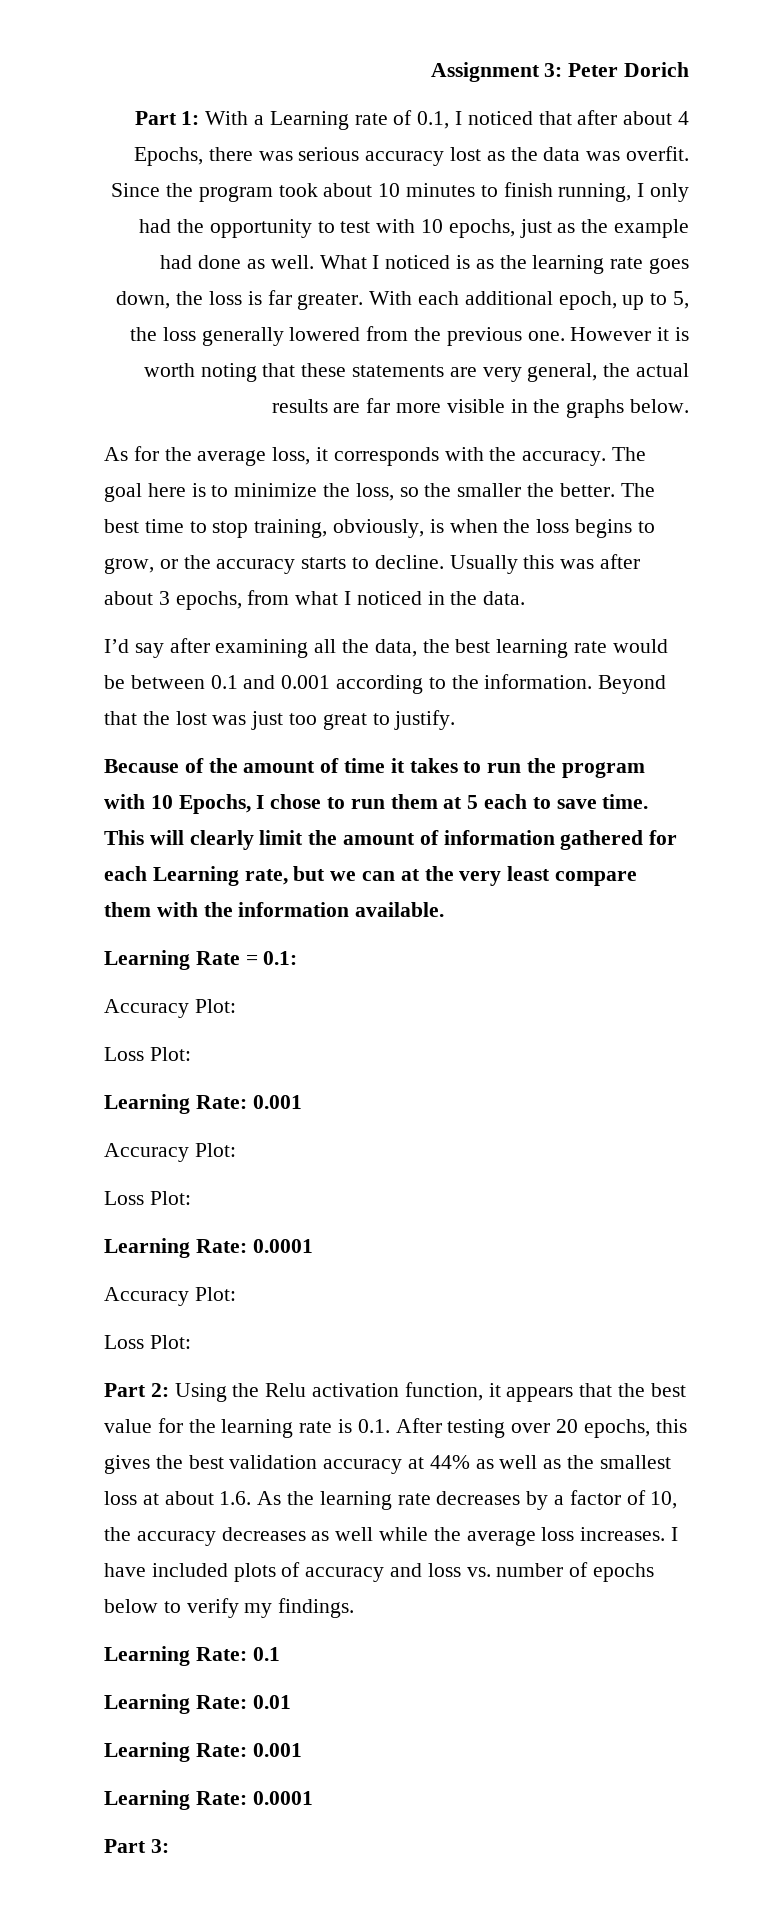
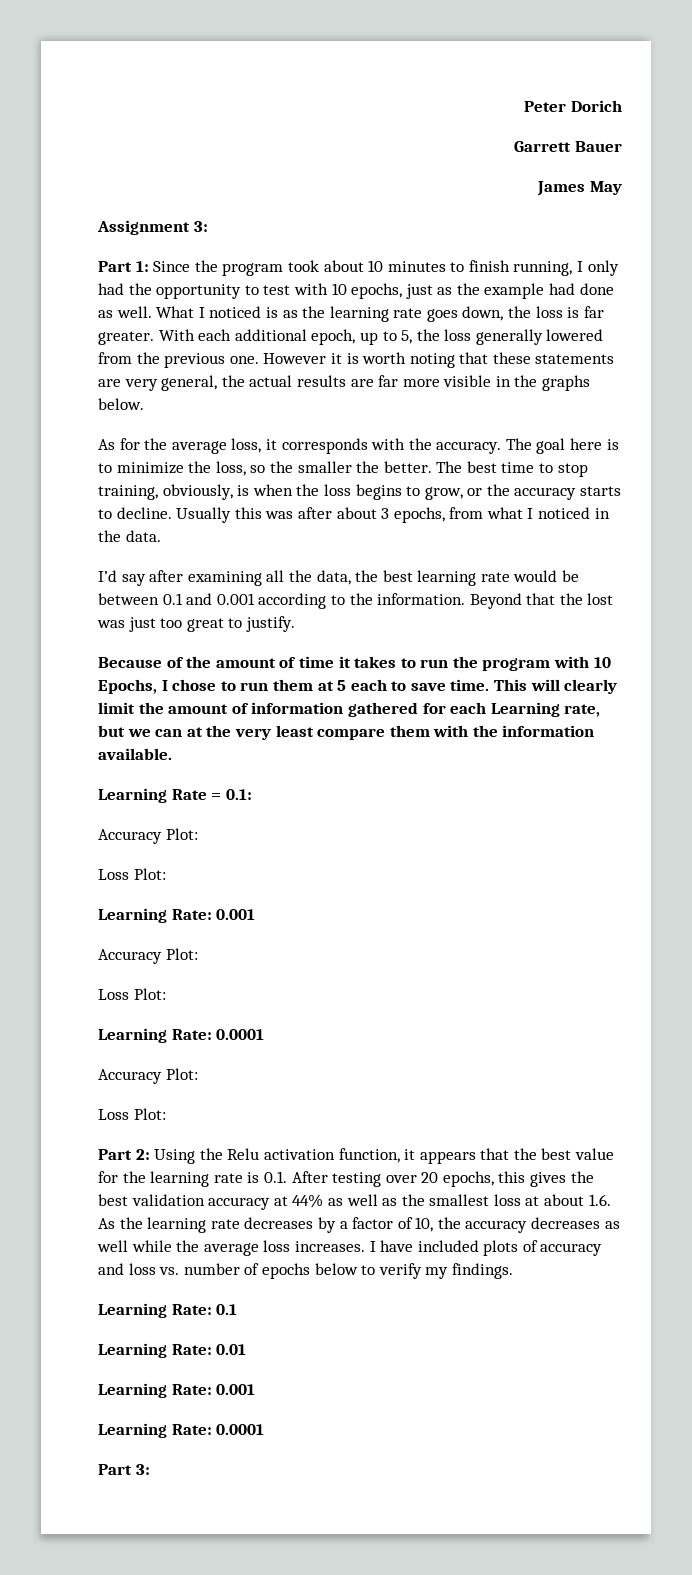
- Assignment 3: Peter Dorich
+ Peter Dorich
- Part 1: With a Learning rate of 0.1, I noticed that after about 4 Epochs, there was serious accuracy lost as the data was overfit. Since the program took about 10 minutes to finish running, I only had the opportunity to test with 10 epochs, just as the example had done as well.
+ Garrett Bauer
+ James May
+ Assignment 3:
+ Part 1: Since the program took about 10 minutes to finish running, I only had the opportunity to test with 10 epochs, just as the example had done as well.

